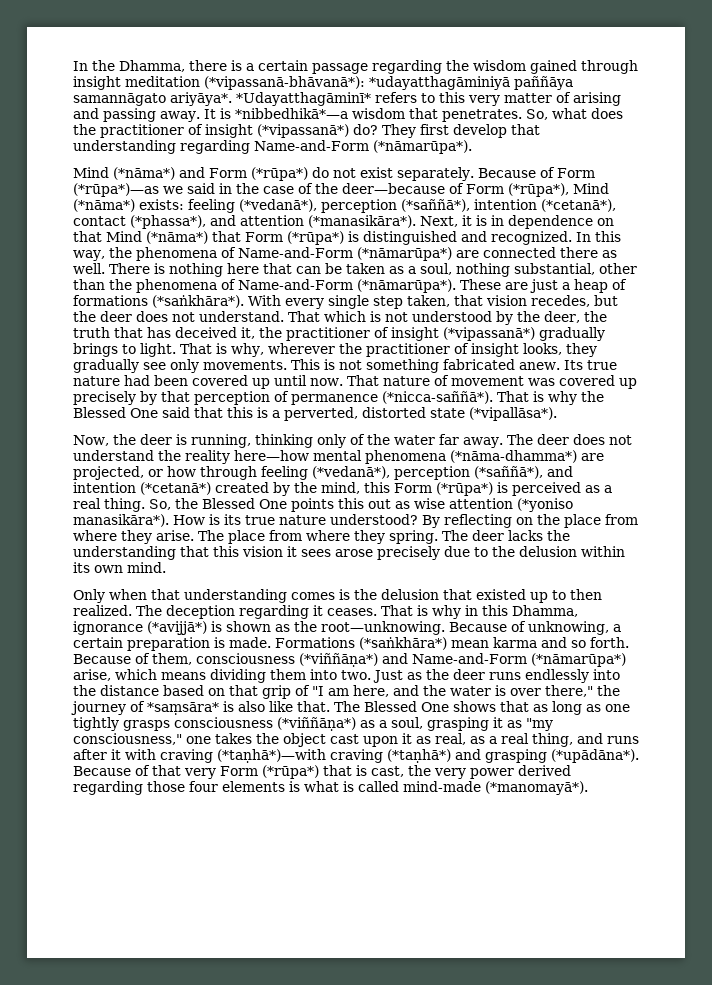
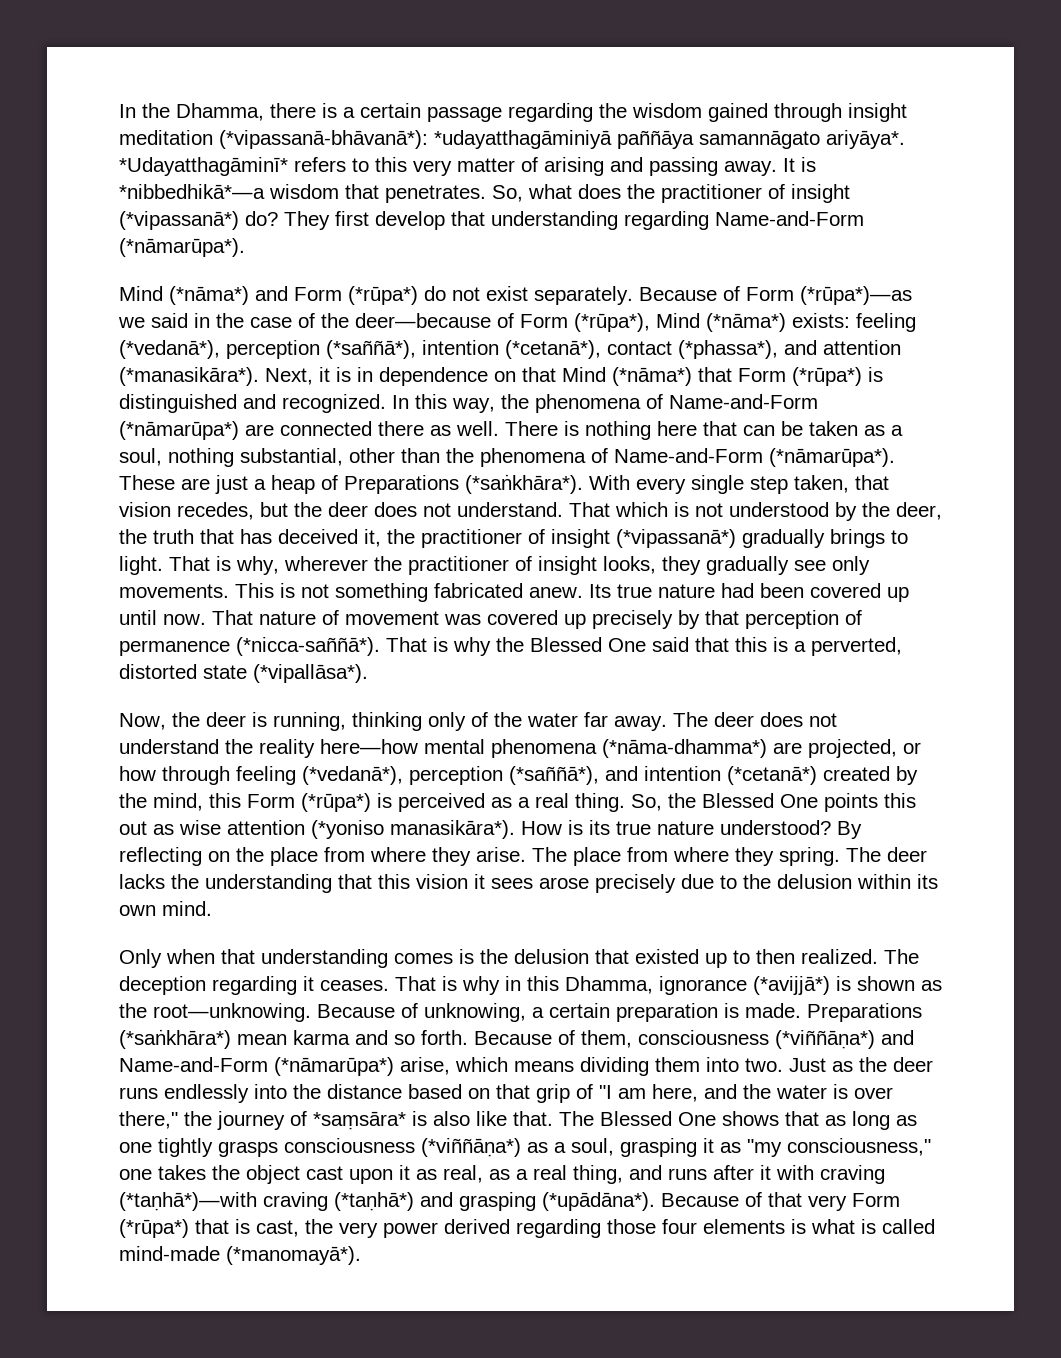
- These are just a heap of formations (*saṅkhāra*).
+ These are just a heap of Preparations (*saṅkhāra*).
- Formations (*saṅkhāra*) mean karma and so forth.
+ Preparations (*saṅkhāra*) mean karma and so forth.

